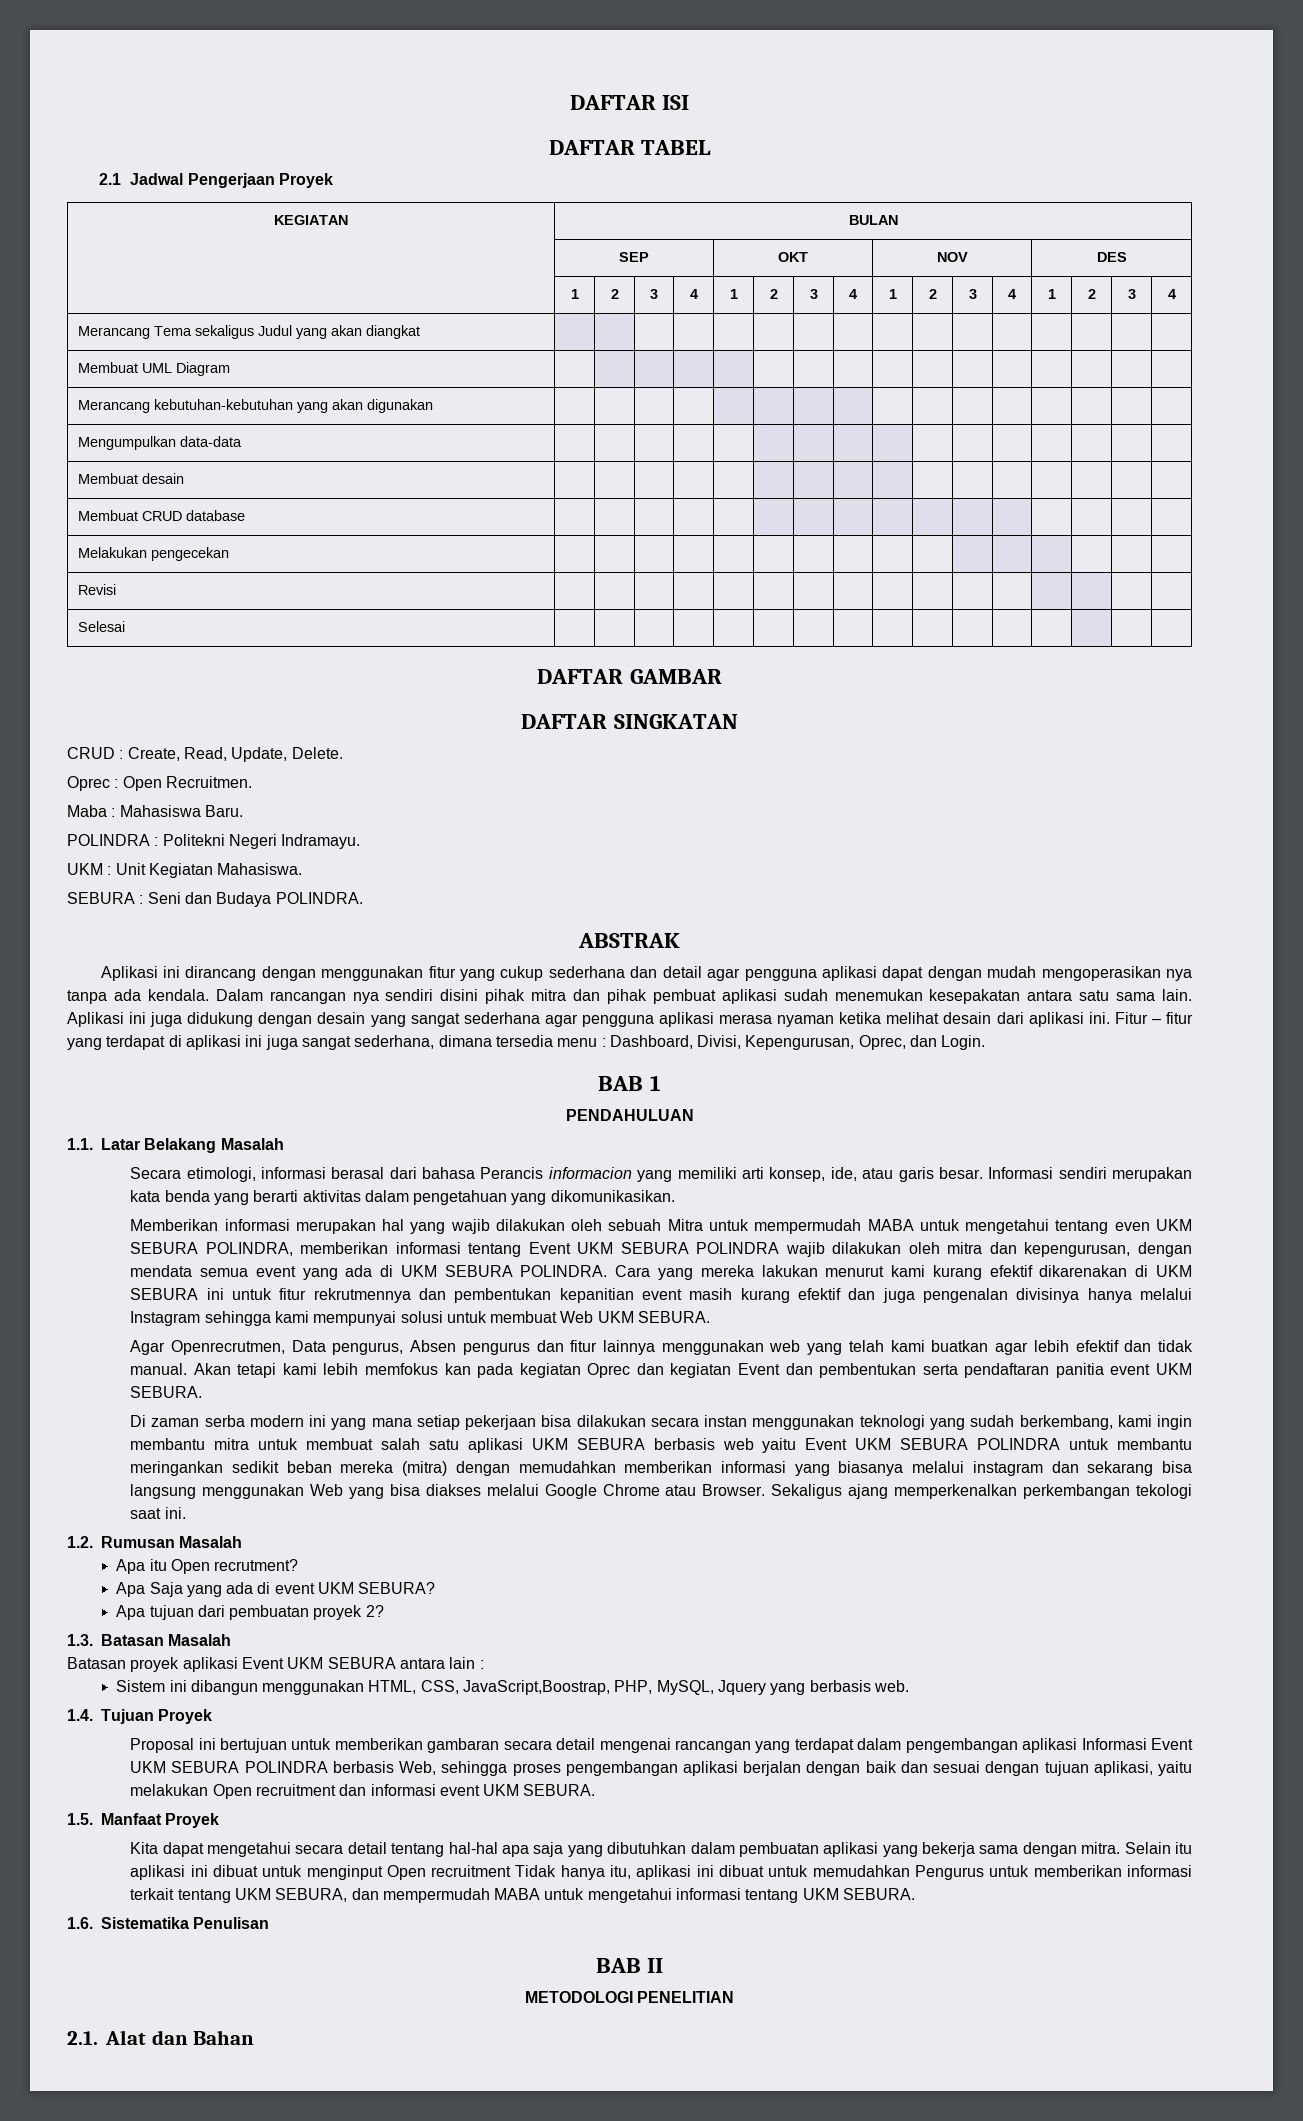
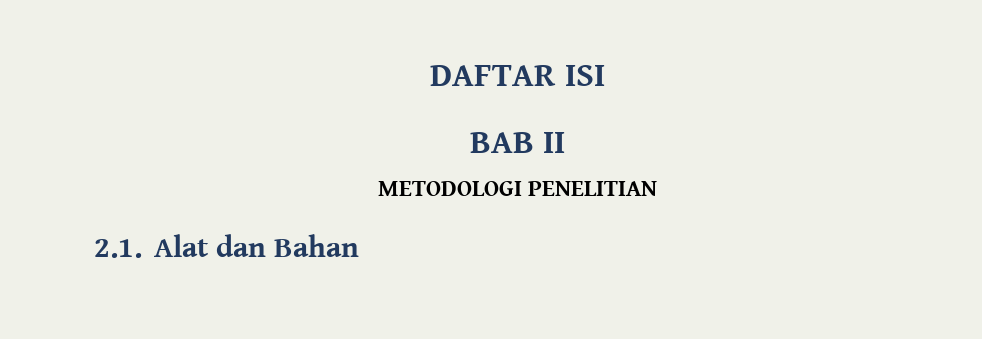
- DAFTAR TABEL
- 2.1 Jadwal Pengerjaan Proyek
- KEGIATAN | BULAN
- | SEP | OKT | NOV | DES
- | 1 | 2 | 3 | 4 | 1 | 2 | 3 | 4 | 1 | 2 | 3 | 4 | 1 | 2 | 3 | 4
- Merancang Tema sekaligus Judul yang akan diangkat | | | | | | | | | | | | | | | |
- Membuat UML Diagram | | | | | | | | | | | | | | | |
- Merancang kebutuhan-kebutuhan yang akan digunakan | | | | | | | | | | | | | | | |
- Mengumpulkan data-data | | | | | | | | | | | | | | | |
- Membuat desain | | | | | | | | | | | | | | | |
- Membuat CRUD database | | | | | | | | | | | | | | | |
- Melakukan pengecekan | | | | | | | | | | | | | | | |
- Revisi | | | | | | | | | | | | | | | |
- Selesai | | | | | | | | | | | | | | | |
- DAFTAR GAMBAR
- DAFTAR SINGKATAN
- CRUD : Create, Read, Update, Delete.
- Oprec : Open Recruitmen.
- Maba : Mahasiswa Baru.
- POLINDRA : Politekni Negeri Indramayu.
- UKM : Unit Kegiatan Mahasiswa.
- SEBURA : Seni dan Budaya POLINDRA.
- ABSTRAK
- Aplikasi ini dirancang dengan menggunakan fitur yang cukup sederhana dan detail agar pengguna aplikasi dapat dengan mudah mengoperasikan nya tanpa ada kendala. Dalam rancangan nya sendiri disini pihak mitra dan pihak pembuat aplikasi sudah menemukan kesepakatan antara satu sama lain. Aplikasi ini juga didukung dengan desain yang sangat sederhana agar pengguna aplikasi merasa nyaman ketika melihat desain dari aplikasi ini. Fitur – fitur yang terdapat di aplikasi ini juga sangat sederhana, dimana tersedia menu : Dashboard, Divisi, Kepengurusan, Oprec, dan Login.
- BAB 1
- PENDAHULUAN
- 1.1. Latar Belakang Masalah
- Secara etimologi, informasi berasal dari bahasa Perancis informacion yang memiliki arti konsep, ide, atau garis besar. Informasi sendiri merupakan kata benda yang berarti aktivitas dalam pengetahuan yang dikomunikasikan.
- Memberikan informasi merupakan hal yang wajib dilakukan oleh sebuah Mitra untuk mempermudah MABA untuk mengetahui tentang even UKM SEBURA POLINDRA, memberikan informasi tentang Event UKM SEBURA POLINDRA wajib dilakukan oleh mitra dan kepengurusan, dengan mendata semua event yang ada di UKM SEBURA POLINDRA. Cara yang mereka lakukan menurut kami kurang efektif dikarenakan di UKM SEBURA ini untuk fitur rekrutmennya dan pembentukan kepanitian event masih kurang efektif dan juga pengenalan divisinya hanya melalui Instagram sehingga kami mempunyai solusi untuk membuat Web UKM SEBURA.
- Agar Openrecrutmen, Data pengurus, Absen pengurus dan fitur lainnya menggunakan web yang telah kami buatkan agar lebih efektif dan tidak manual. Akan tetapi kami lebih memfokus kan pada kegiatan Oprec dan kegiatan Event dan pembentukan serta pendaftaran panitia event UKM SEBURA.
- Di zaman serba modern ini yang mana setiap pekerjaan bisa dilakukan secara instan menggunakan teknologi yang sudah berkembang, kami ingin membantu mitra untuk membuat salah satu aplikasi UKM SEBURA berbasis web yaitu Event UKM SEBURA POLINDRA untuk membantu meringankan sedikit beban mereka (mitra) dengan memudahkan memberikan informasi yang biasanya melalui instagram dan sekarang bisa langsung menggunakan Web yang bisa diakses melalui Google Chrome atau Browser. Sekaligus ajang memperkenalkan perkembangan tekologi saat ini.
- 1.2. Rumusan Masalah
- Apa itu Open recrutment?
- Apa Saja yang ada di event UKM SEBURA?
- Apa tujuan dari pembuatan proyek 2?
- 1.3. Batasan Masalah
- Batasan proyek aplikasi Event UKM SEBURA antara lain :
- Sistem ini dibangun menggunakan HTML, CSS, JavaScript,Boostrap, PHP, MySQL, Jquery yang berbasis web.
- 1.4. Tujuan Proyek
- Proposal ini bertujuan untuk memberikan gambaran secara detail mengenai rancangan yang terdapat dalam pengembangan aplikasi Informasi Event UKM SEBURA POLINDRA berbasis Web, sehingga proses pengembangan aplikasi berjalan dengan baik dan sesuai dengan tujuan aplikasi, yaitu melakukan Open recruitment dan informasi event UKM SEBURA.
- 1.5. Manfaat Proyek
- Kita dapat mengetahui secara detail tentang hal-hal apa saja yang dibutuhkan dalam pembuatan aplikasi yang bekerja sama dengan mitra. Selain itu aplikasi ini dibuat untuk menginput Open recruitment Tidak hanya itu, aplikasi ini dibuat untuk memudahkan Pengurus untuk memberikan informasi terkait tentang UKM SEBURA, dan mempermudah MABA untuk mengetahui informasi tentang UKM SEBURA.
- 1.6. Sistematika Penulisan

